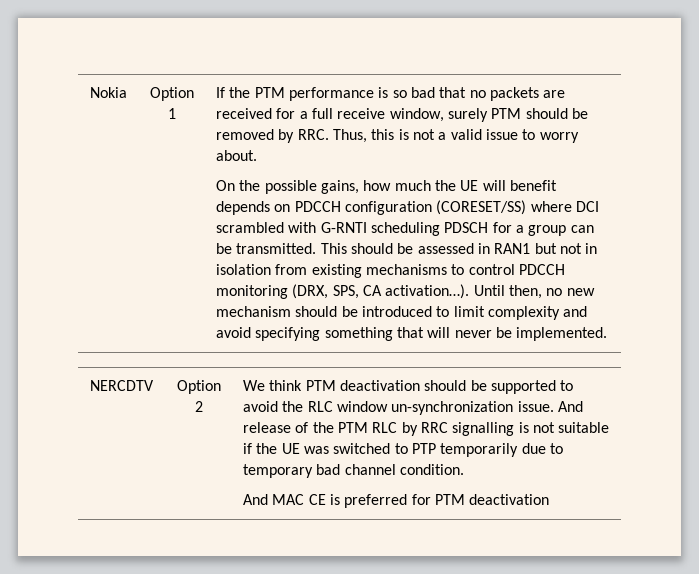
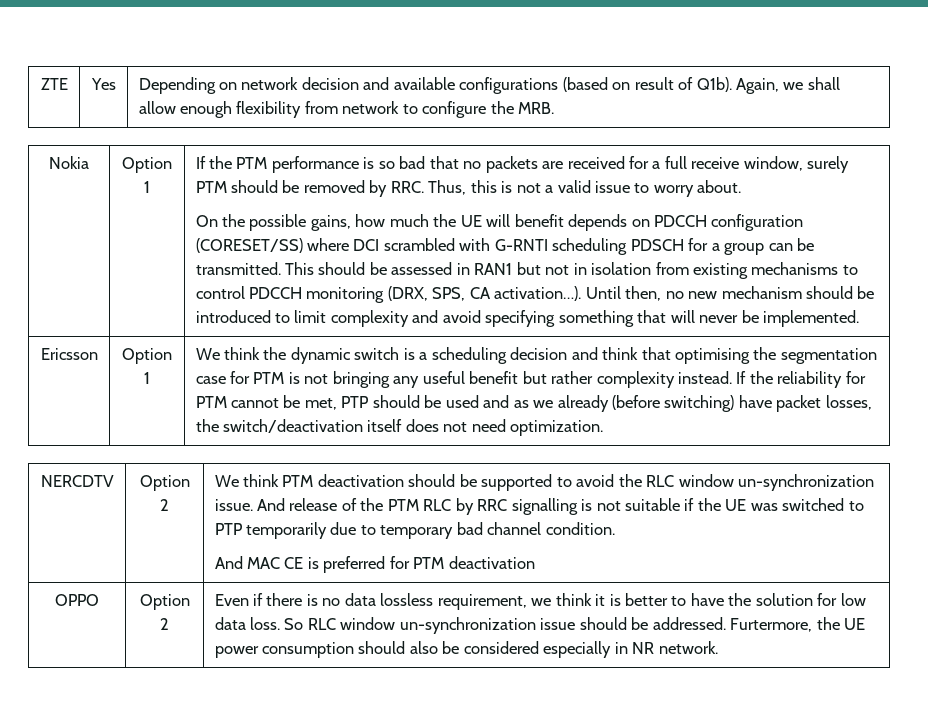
+ ZTE | Yes | Depending on network decision and available configurations (based on result of Q1b). Again, we shall allow enough flexibility from network to configure the MRB.
+ Ericsson | Option 1 | We think the dynamic switch is a scheduling decision and think that optimising the segmentation case for PTM is not bringing any useful benefit but rather complexity instead. If the reliability for PTM cannot be met, PTP should be used and as we already (before switching) have packet losses, the switch/deactivation itself does not need optimization.
+ OPPO | Option 2 | Even if there is no data lossless requirement, we think it is better to have the solution for low data loss. So RLC window un-synchronization issue should be addressed. Furtermore, the UE power consumption should also be considered especially in NR network.

